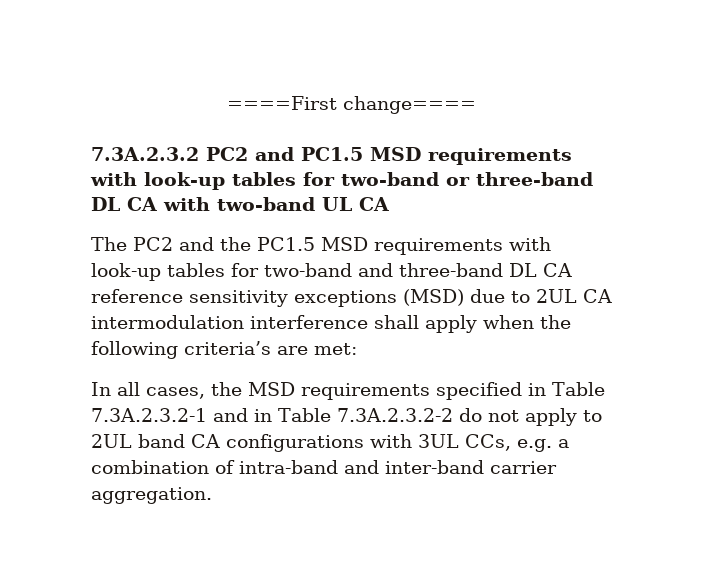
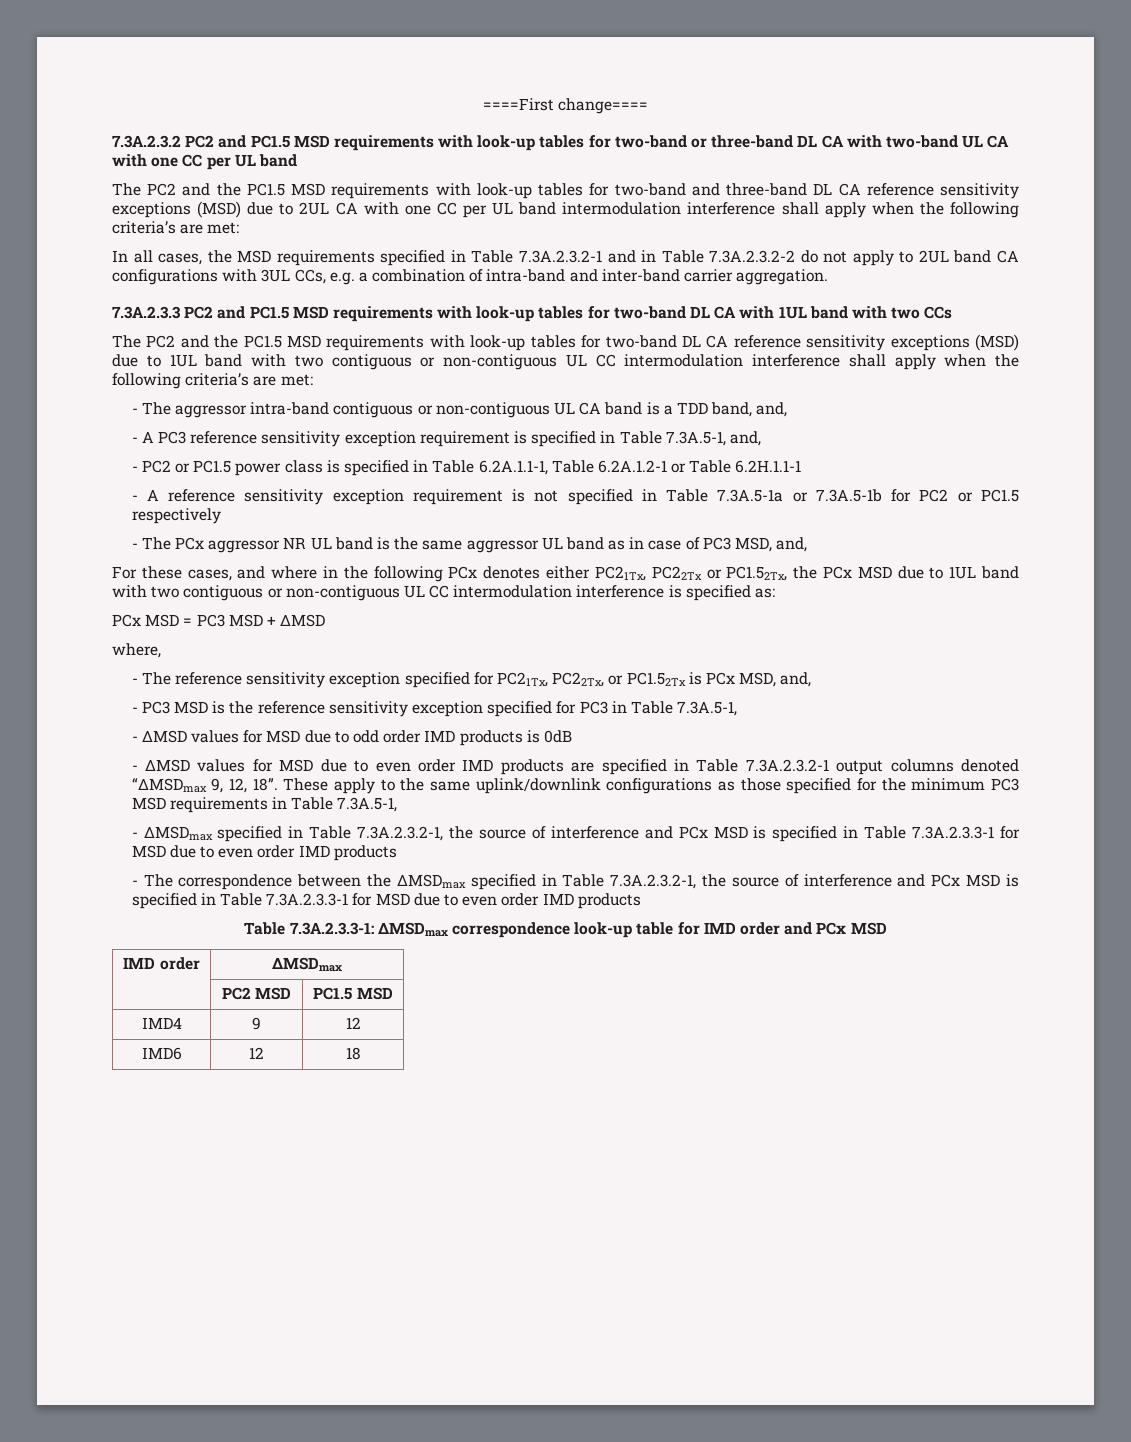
- 7.3A.2.3.2 PC2 and PC1.5 MSD requirements with look-up tables for two-band or three-band DL CA with two-band UL CA
+ 7.3A.2.3.2 PC2 and PC1.5 MSD requirements with look-up tables for two-band or three-band DL CA with two-band UL CA with one CC per UL band
- The PC2 and the PC1.5 MSD requirements with look-up tables for two-band and three-band DL CA reference sensitivity exceptions (MSD) due to 2UL CA intermodulation interference shall apply when the following criteria’s are met:
+ The PC2 and the PC1.5 MSD requirements with look-up tables for two-band and three-band DL CA reference sensitivity exceptions (MSD) due to 2UL CA with one CC per UL band intermodulation interference shall apply when the following criteria’s are met:
+ 7.3A.2.3.3 PC2 and PC1.5 MSD requirements with look-up tables for two-band DL CA with 1UL band with two CCs
+ The PC2 and the PC1.5 MSD requirements with look-up tables for two-band DL CA reference sensitivity exceptions (MSD) due to 1UL band with two contiguous or non-contiguous UL CC intermodulation interference shall apply when the following criteria’s are met:
+ - The aggressor intra-band contiguous or non-contiguous UL CA band is a TDD band, and,
+ - A PC3 reference sensitivity exception requirement is specified in Table 7.3A.5-1, and,
+ - PC2 or PC1.5 power class is specified in Table 6.2A.1.1-1, Table 6.2A.1.2-1 or Table 6.2H.1.1-1
+ - A reference sensitivity exception requirement is not specified in Table 7.3A.5-1a or 7.3A.5-1b for PC2 or PC1.5 respectively
+ - The PCx aggressor NR UL band is the same aggressor UL band as in case of PC3 MSD, and,
+ For these cases, and where in the following PCx denotes either PC21Tx, PC22Tx or PC1.52Tx, the PCx MSD due to 1UL band with two contiguous or non-contiguous UL CC intermodulation interference is specified as:
+ PCx MSD = PC3 MSD + ΔMSD
+ where,
+ - The reference sensitivity exception specified for PC21Tx, PC22Tx, or PC1.52Tx is PCx MSD, and,
+ - PC3 MSD is the reference sensitivity exception specified for PC3 in Table 7.3A.5-1,
+ - ΔMSD values for MSD due to odd order IMD products is 0dB
+ - ΔMSD values for MSD due to even order IMD products are specified in Table 7.3A.2.3.2-1 output columns denoted “ΔMSDmax 9, 12, 18”. These apply to the same uplink/downlink configurations as those specified for the minimum PC3 MSD requirements in Table 7.3A.5-1,
+ - ΔMSDmax specified in Table 7.3A.2.3.2-1, the source of interference and PCx MSD is specified in Table 7.3A.2.3.3-1 for MSD due to even order IMD products
+ - The correspondence between the ΔMSDmax specified in Table 7.3A.2.3.2-1, the source of interference and PCx MSD is specified in Table 7.3A.2.3.3-1 for MSD due to even order IMD products
+ Table 7.3A.2.3.3-1: ΔMSDmax correspondence look-up table for IMD order and PCx MSD
+ IMD order | ΔMSDmax
+ | PC2 MSD | PC1.5 MSD
+ IMD4 | 9 | 12
+ IMD6 | 12 | 18

